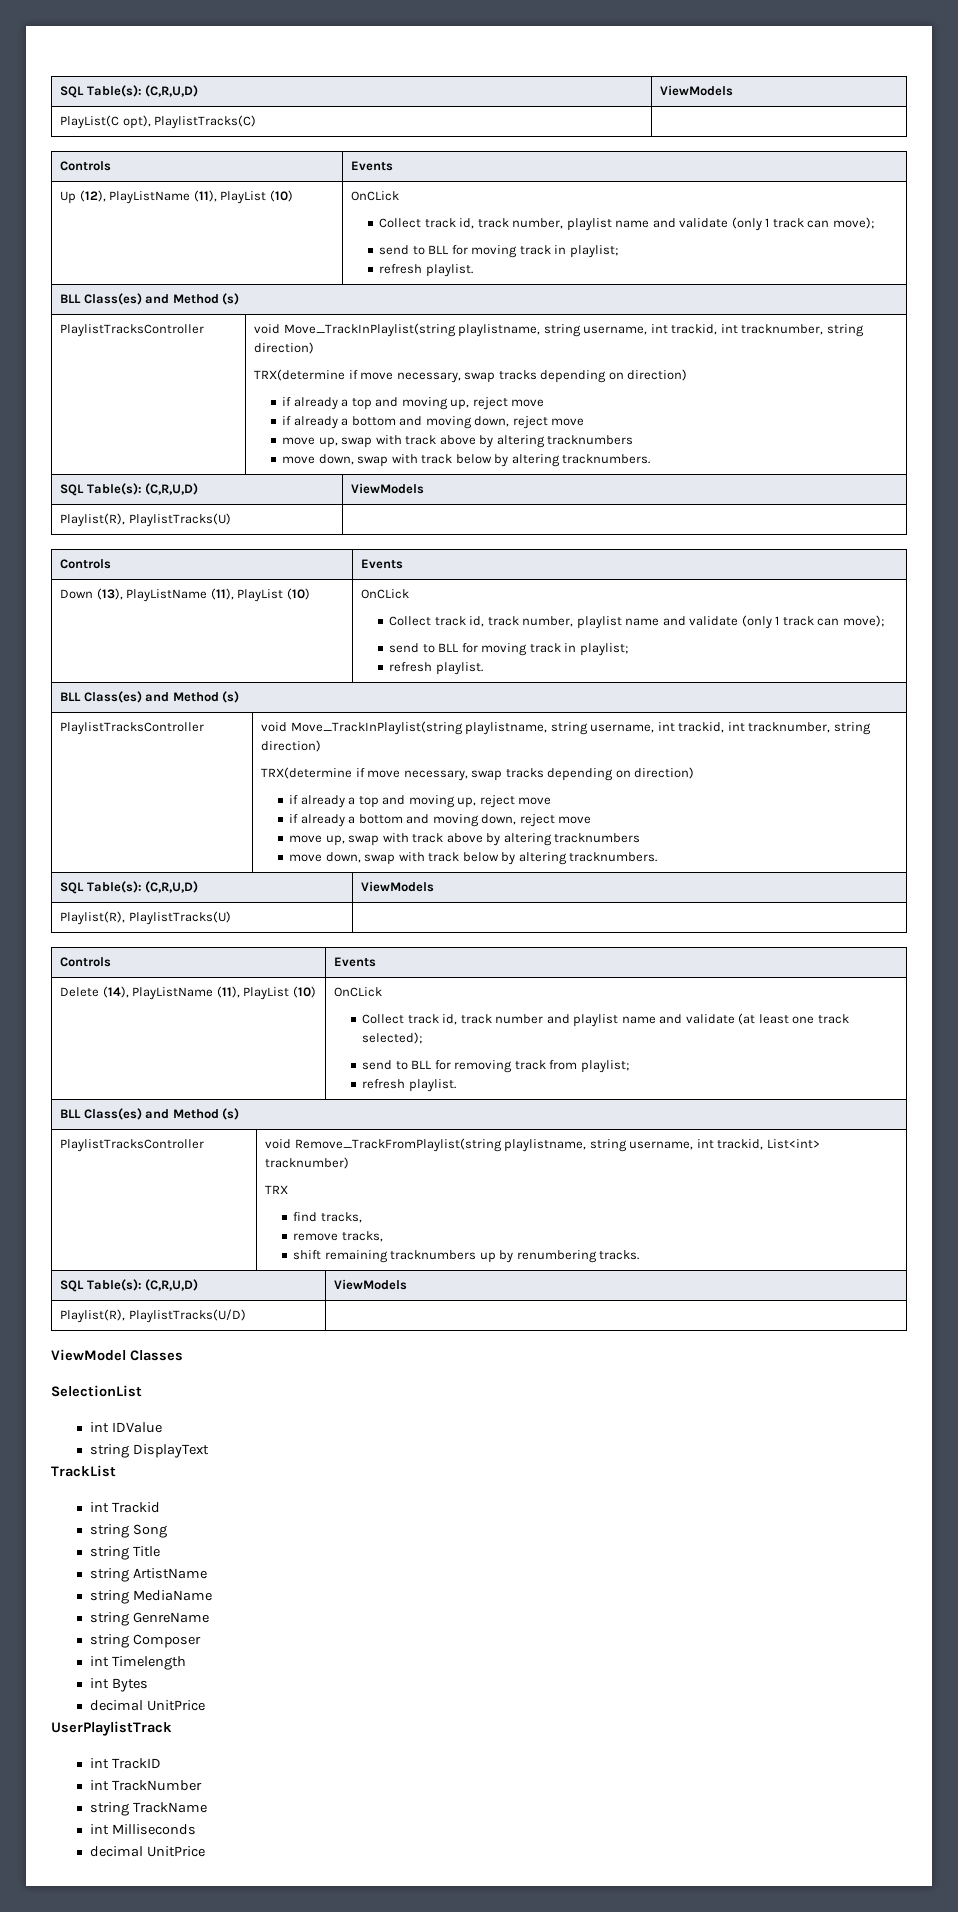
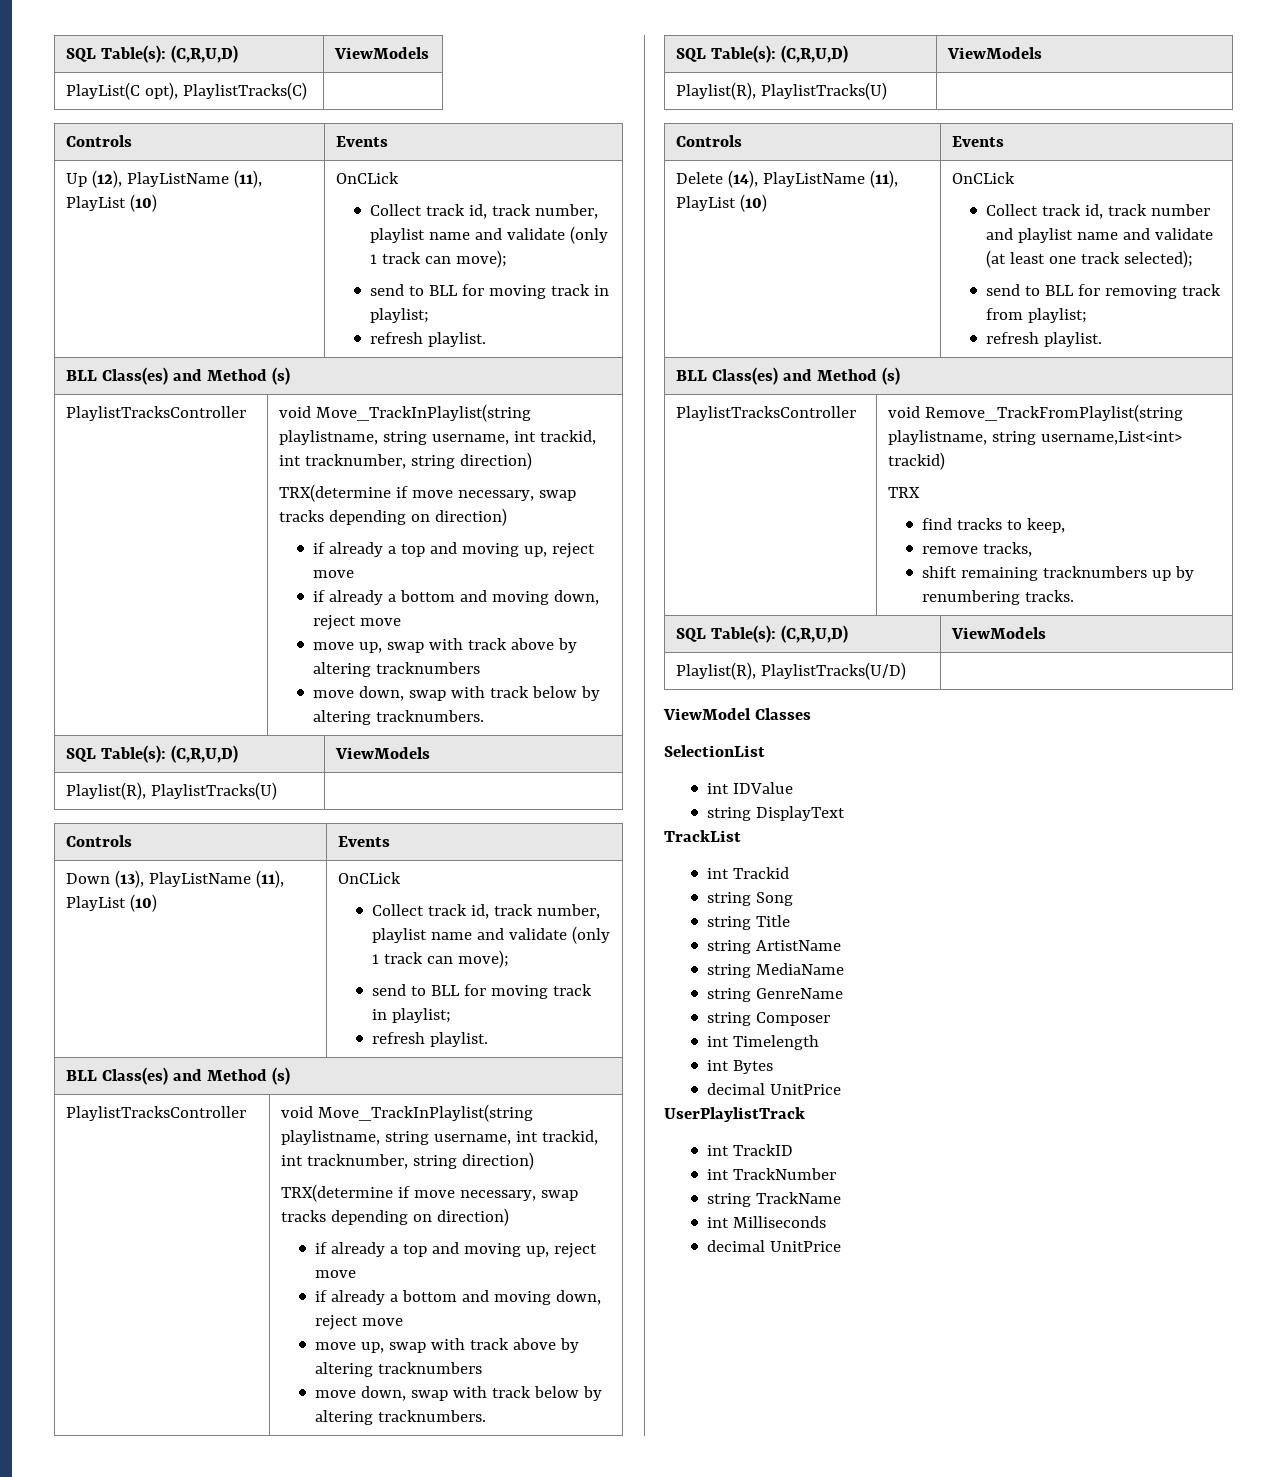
- PlaylistTracksController | void Remove_TrackFromPlaylist(string playlistname, string username, int trackid, List<int> tracknumber)
+ PlaylistTracksController | void Remove_TrackFromPlaylist(string playlistname, string username,List<int> trackid)
  TRX
- find tracks,
+ find tracks to keep,

